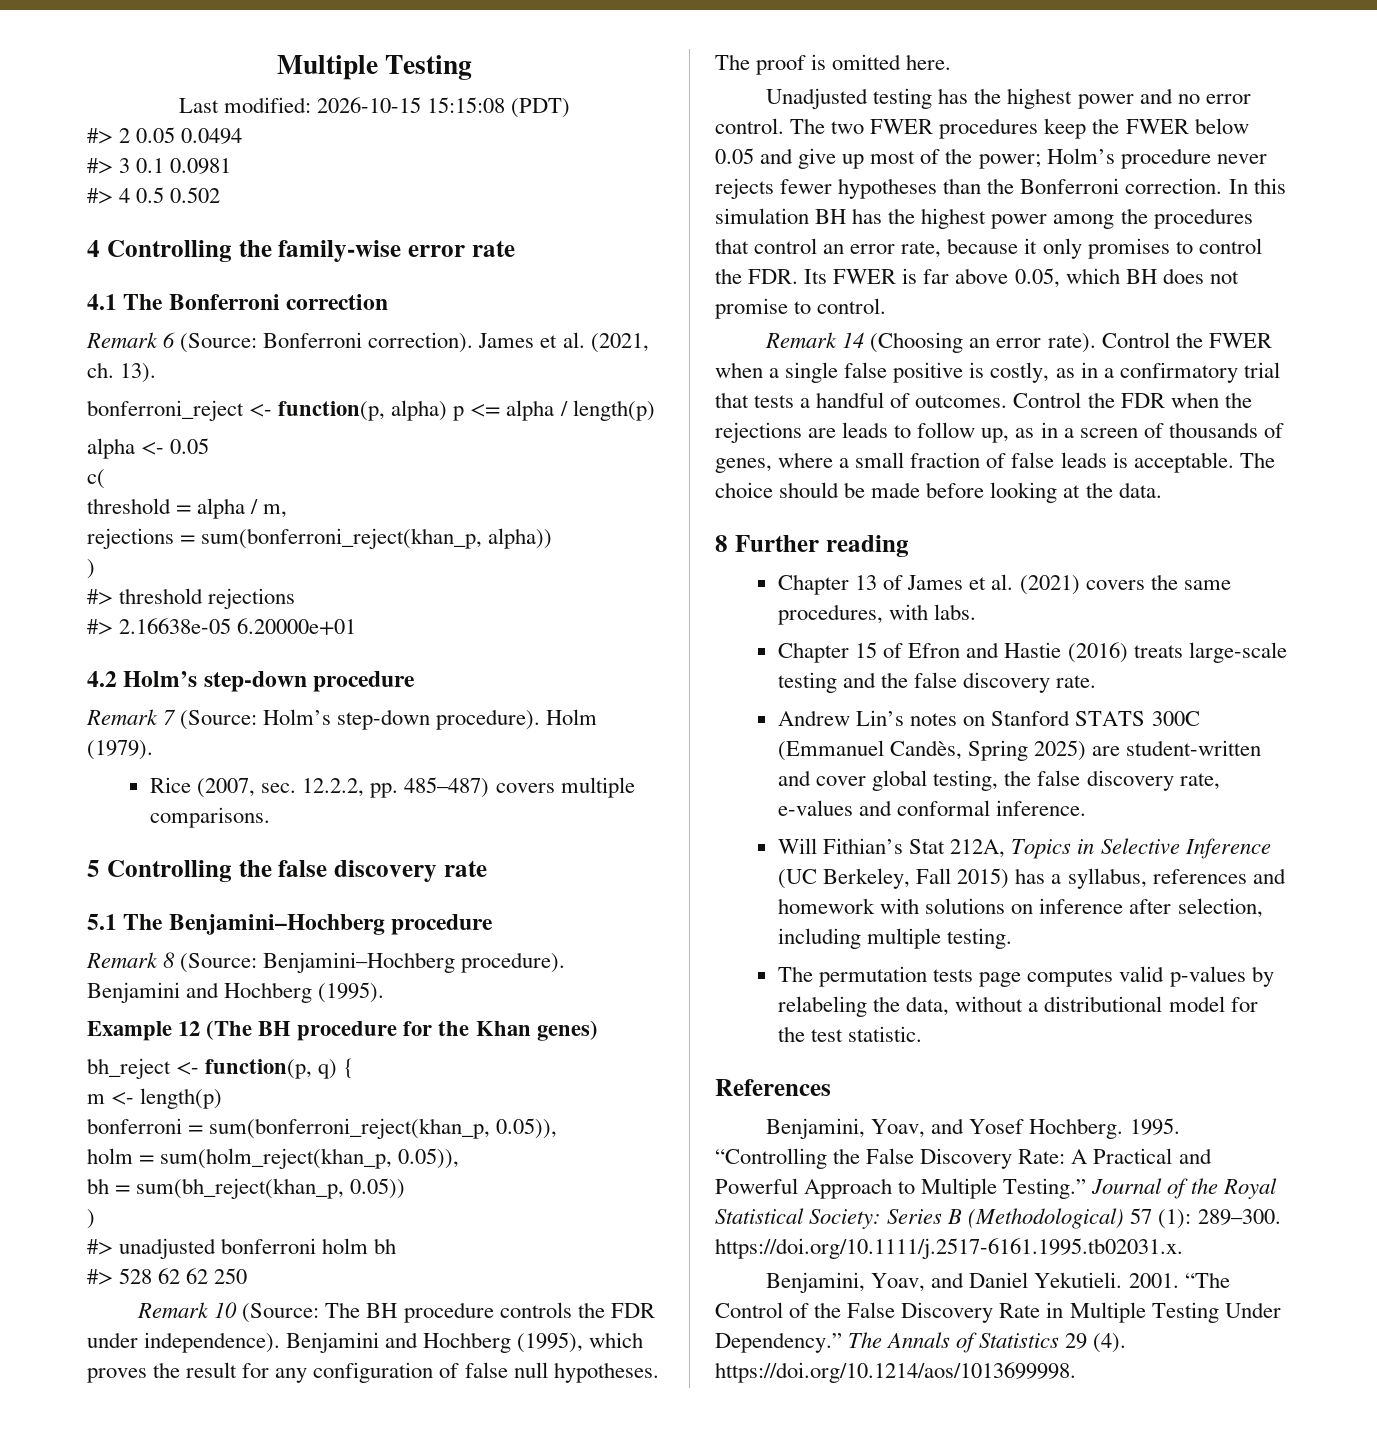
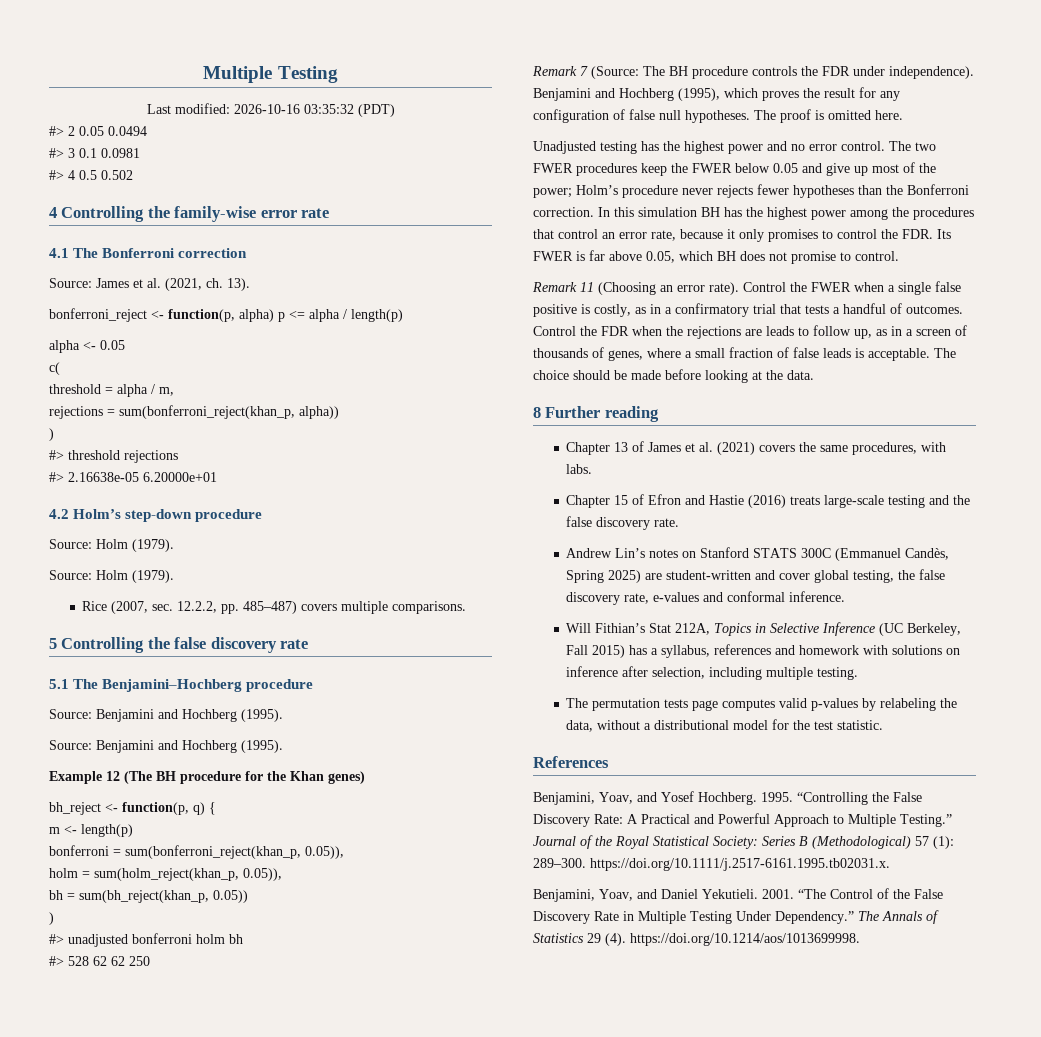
- Last modified: 2026-10-15 15:15:08 (PDT)
+ Last modified: 2026-10-16 03:35:32 (PDT)
- Remark 6 (Source: Bonferroni correction). James et al. (2021, ch. 13).
+ Source: James et al. (2021, ch. 13).
  4.2 Holm’s step-down procedure
- Remark 7 (Source: Holm’s step-down procedure). Holm (1979).
+ Source: Holm (1979).
+ Source: Holm (1979).
  5.1 The Benjamini–Hochberg procedure
- Remark 8 (Source: Benjamini–Hochberg procedure). Benjamini and Hochberg (1995).
+ Source: Benjamini and Hochberg (1995).
+ Source: Benjamini and Hochberg (1995).
- Remark 10 (Source: The BH procedure controls the FDR under independence).
+ Remark 7 (Source: The BH procedure controls the FDR under independence).
- Remark 14 (Choosing an error rate).
+ Remark 11 (Choosing an error rate).

